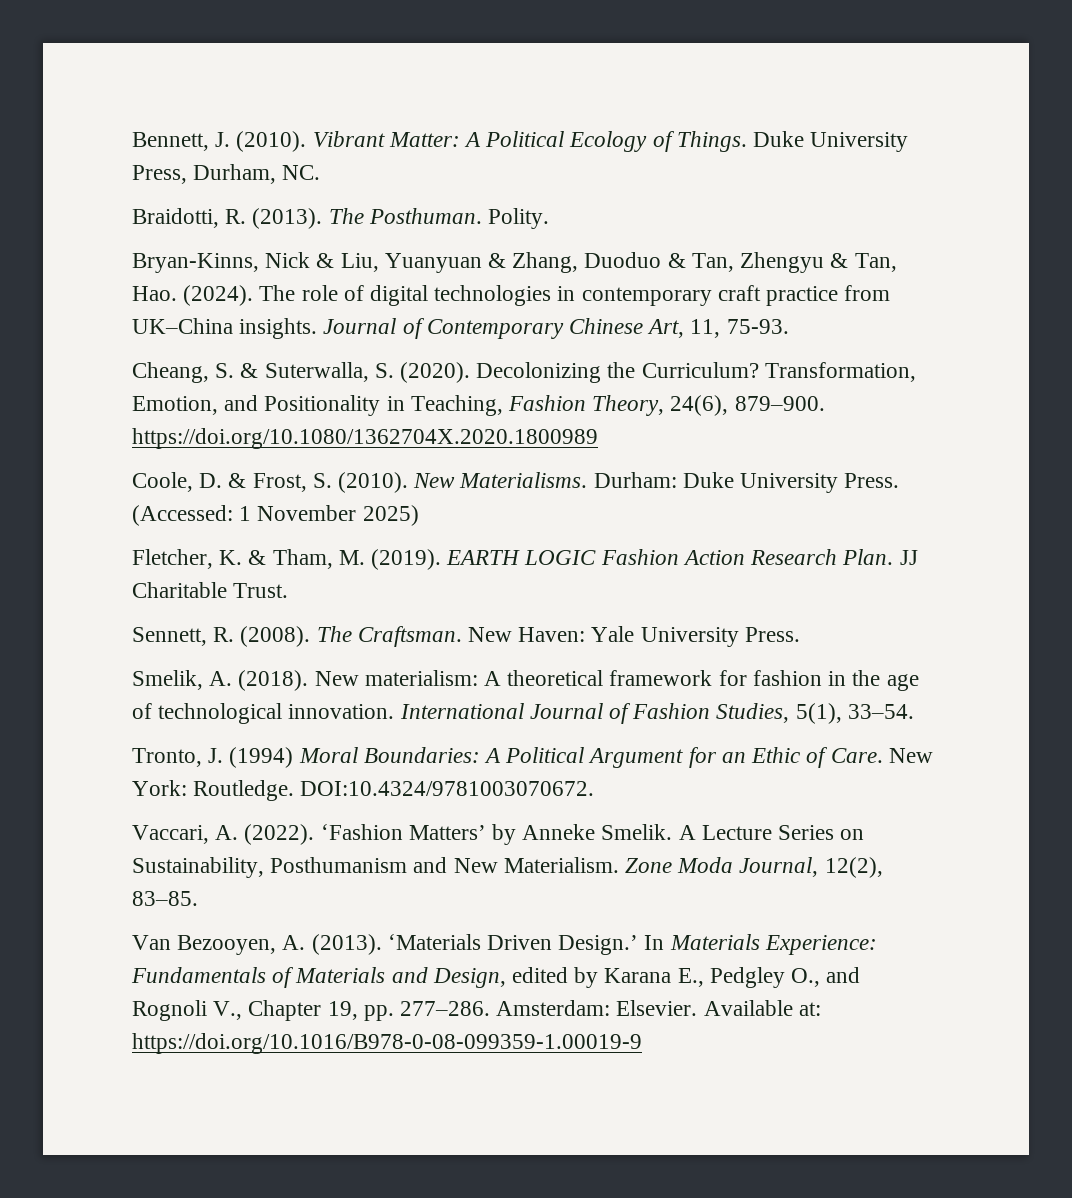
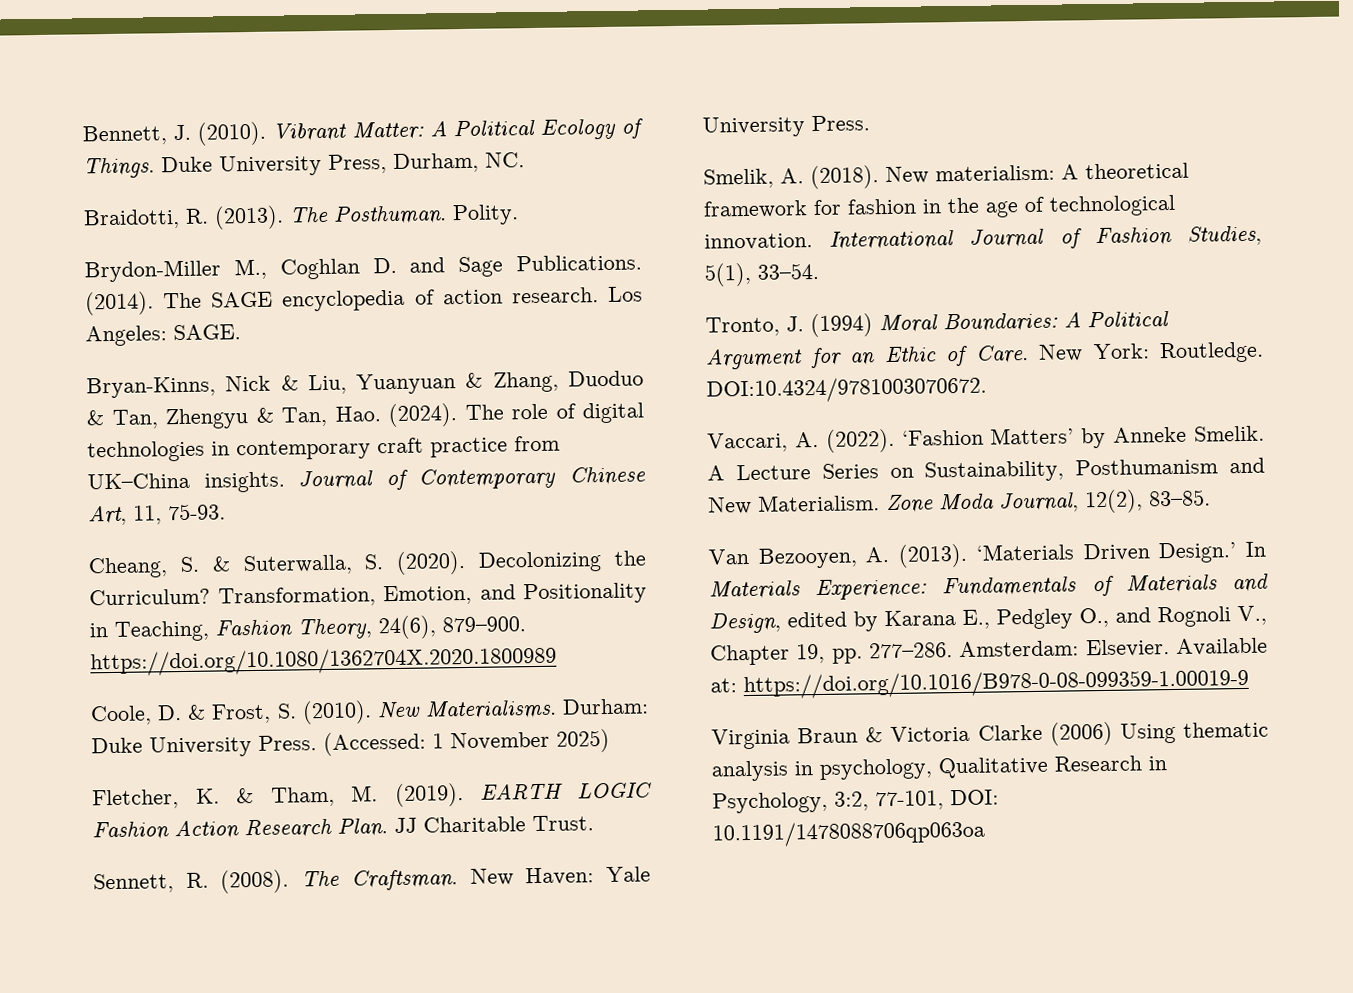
+ Brydon-Miller M., Coghlan D. and Sage Publications. (2014). The SAGE encyclopedia of action research. Los Angeles: SAGE.
+ Virginia Braun & Victoria Clarke (2006) Using thematic analysis in psychology, Qualitative Research in Psychology, 3:2, 77-101, DOI: 10.1191/1478088706qp063oa

